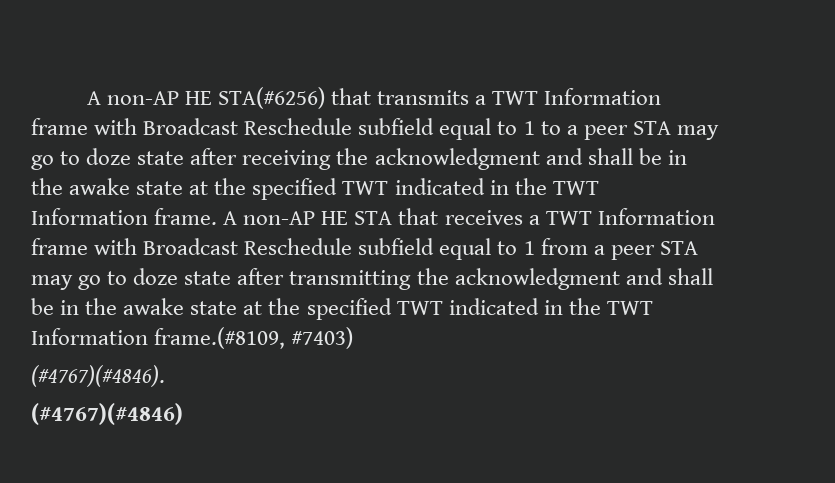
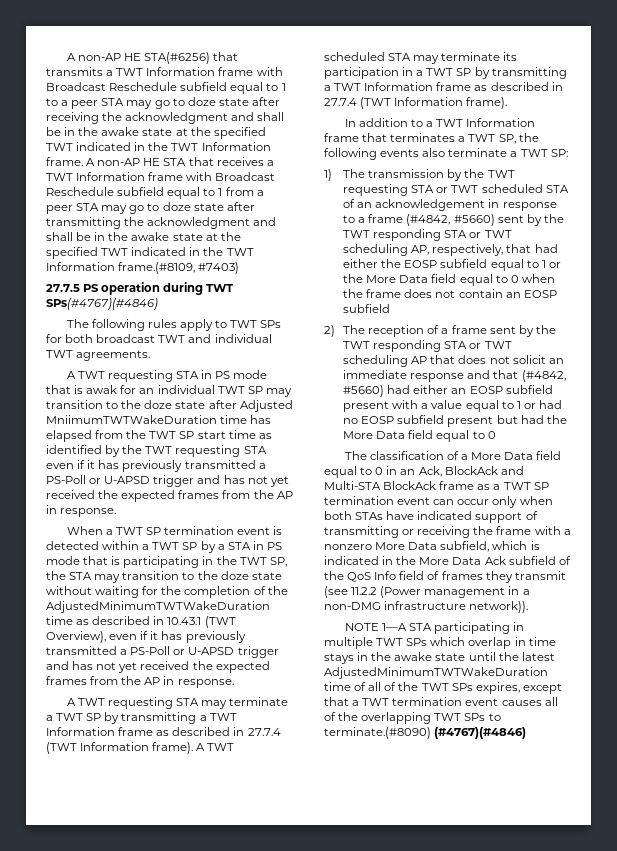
- (#4767)(#4846).
- (#4767)(#4846)
+ 27.7.5 PS operation during TWT SPs(#4767)(#4846)
+ The following rules apply to TWT SPs for both broadcast TWT and individual TWT agreements.
+ A TWT requesting STA in PS mode that is awak for an individual TWT SP may transition to the doze state after Adjusted MniimumTWTWakeDuration time has elapsed from the TWT SP start time as identified by the TWT requesting STA even if it has previously transmitted a PS-Poll or U-APSD trigger and has not yet received the expected frames from the AP in response.
+ When a TWT SP termination event is detected within a TWT SP by a STA in PS mode that is participating in the TWT SP, the STA may transition to the doze state without waiting for the completion of the AdjustedMinimumTWTWakeDuration time as described in 10.43.1 (TWT Overview), even if it has previously transmitted a PS-Poll or U-APSD trigger and has not yet received the expected frames from the AP in response.
+ A TWT requesting STA may terminate a TWT SP by transmitting a TWT Information frame as described in 27.7.4 (TWT Information frame). A TWT scheduled STA may terminate its participation in a TWT SP by transmitting a TWT Information frame as described in 27.7.4 (TWT Information frame).
+ In addition to a TWT Information frame that terminates a TWT SP, the following events also terminate a TWT SP:
+ 1) The transmission by the TWT requesting STA or TWT scheduled STA of an acknowledgement in response to a frame (#4842, #5660) sent by the TWT responding STA or TWT scheduling AP, respectively, that had either the EOSP subfield equal to 1 or the More Data field equal to 0 when the frame does not contain an EOSP subfield
+ 2) The reception of a frame sent by the TWT responding STA or TWT scheduling AP that does not solicit an immediate response and that (#4842, #5660) had either an EOSP subfield present with a value equal to 1 or had no EOSP subfield present but had the More Data field equal to 0
+ The classification of a More Data field equal to 0 in an Ack, BlockAck and Multi-STA BlockAck frame as a TWT SP termination event can occur only when both STAs have indicated support of transmitting or receiving the frame with a nonzero More Data subfield, which is indicated in the More Data Ack subfield of the QoS Info field of frames they transmit (see 11.2.2 (Power management in a non-DMG infrastructure network)).
+ NOTE 1—A STA participating in multiple TWT SPs which overlap in time stays in the awake state until the latest AdjustedMinimumTWTWakeDuration time of all of the TWT SPs expires, except that a TWT termination event causes all of the overlapping TWT SPs to terminate.(#8090) (#4767)(#4846)

